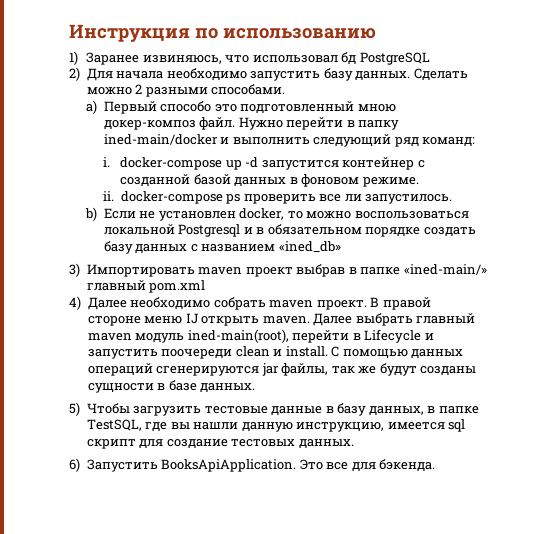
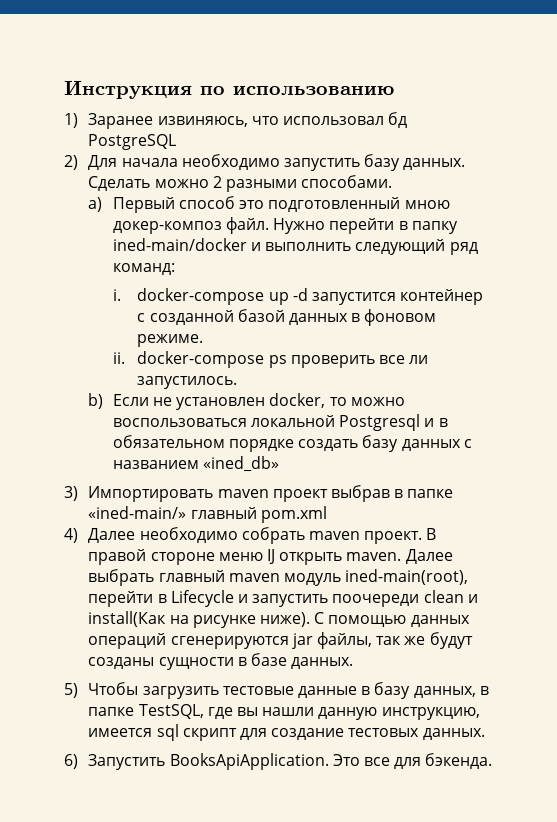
- a) Первый способо это подготовленный мною докер-композ файл.
+ a) Первый способ это подготовленный мною докер-композ файл.
- Далее выбрать главный maven модуль ined-main(root), перейти в Lifecycle и запустить поочереди clean и install.
+ Далее выбрать главный maven модуль ined-main(root), перейти в Lifecycle и запустить поочереди clean и install(Как на рисунке ниже).

